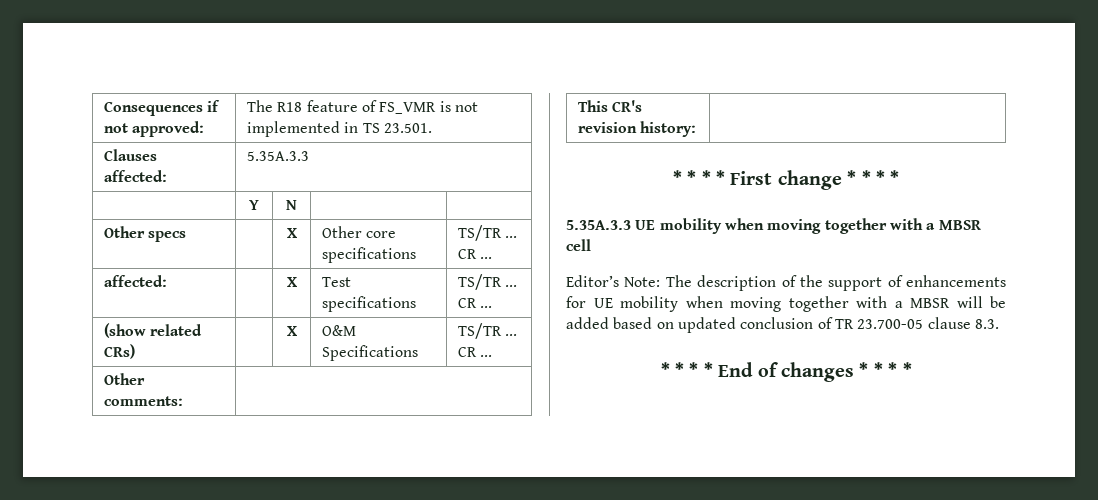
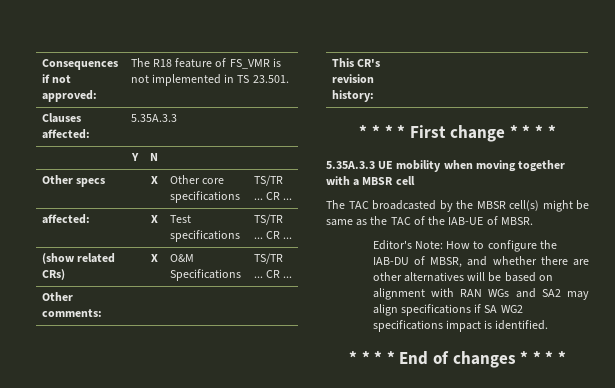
- Editor’s Note: The description of the support of enhancements for UE mobility when moving together with a MBSR will be added based on updated conclusion of TR 23.700-05 clause 8.3.
+ The TAC broadcasted by the MBSR cell(s) might be same as the TAC of the IAB-UE of MBSR.
+ Editor's Note: How to configure the IAB-DU of MBSR, and whether there are other alternatives will be based on alignment with RAN WGs and SA2 may align specifications if SA WG2 specifications impact is identified.

